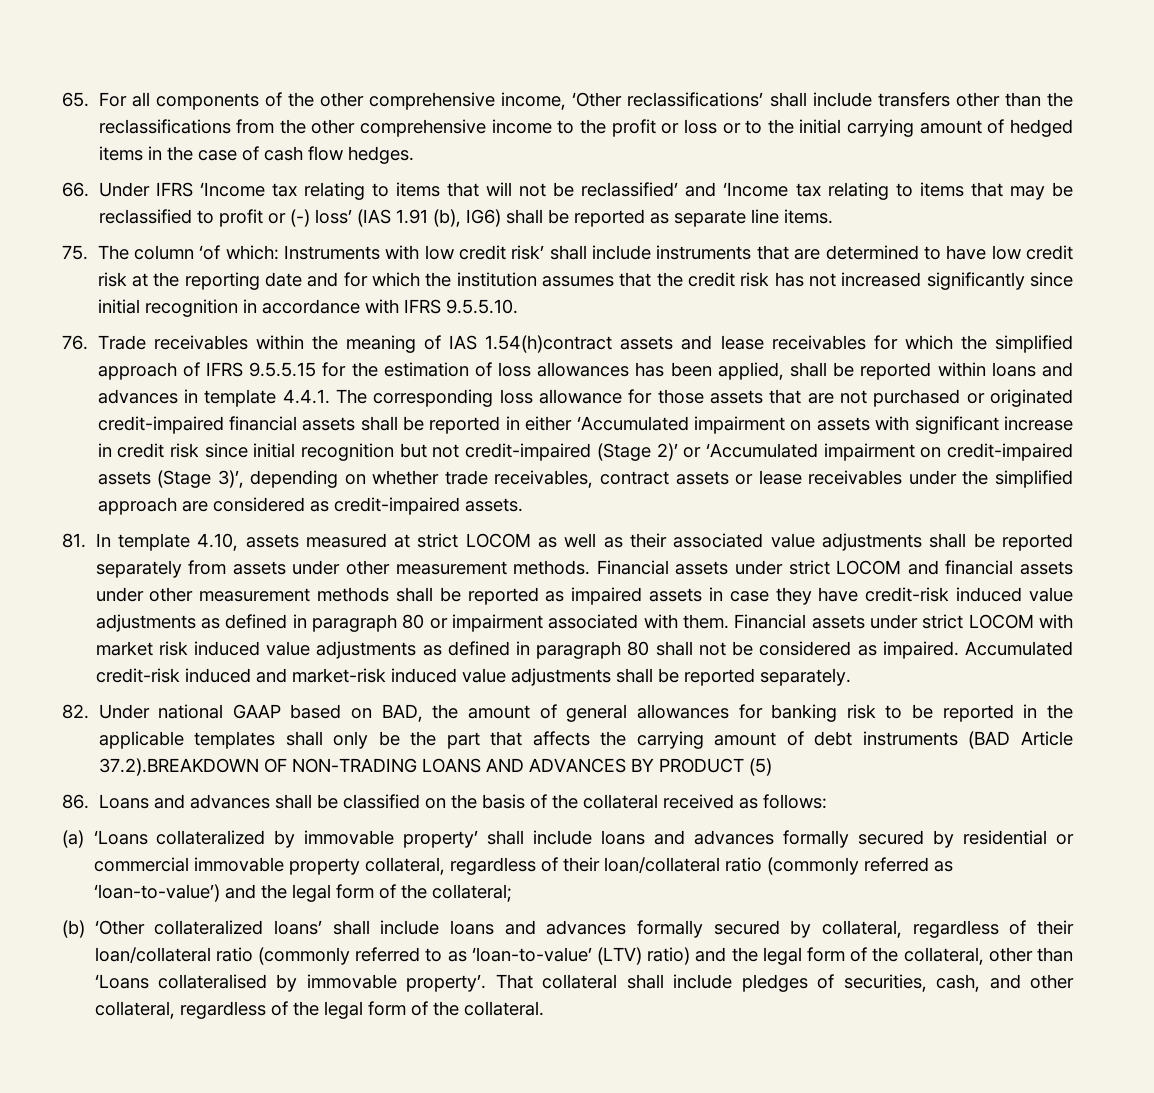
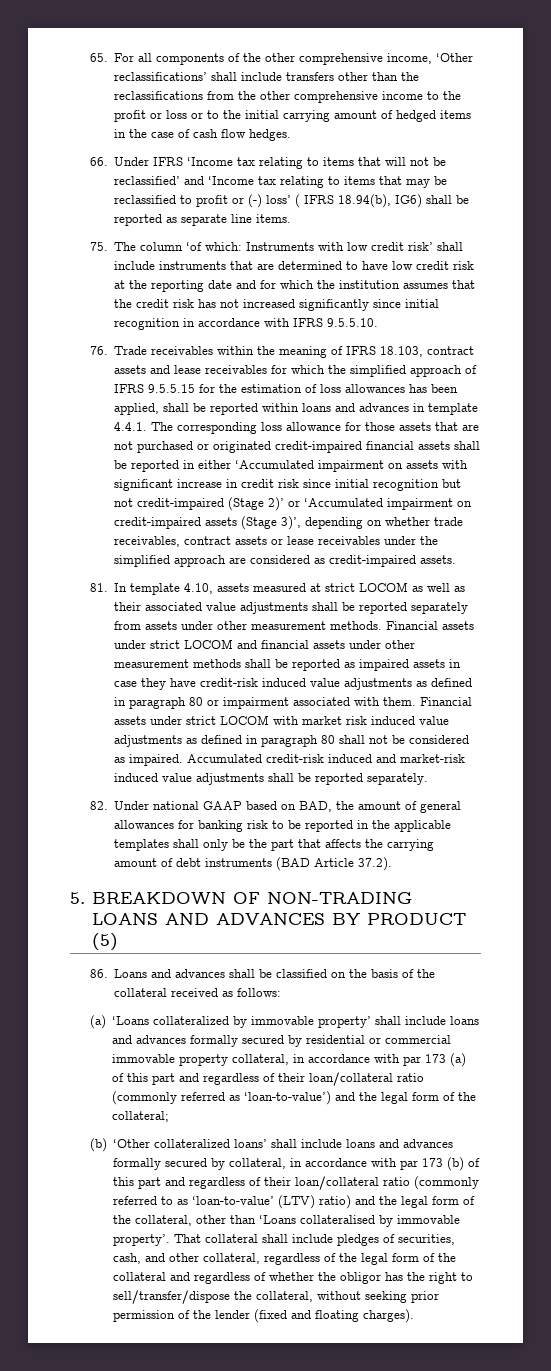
- 66. Under IFRS ‘Income tax relating to items that will not be reclassified’ and ‘Income tax relating to items that may be reclassified to profit or (-) loss’ (IAS 1.91 (b), IG6) shall be reported as separate line items.
+ 66. Under IFRS ‘Income tax relating to items that will not be reclassified’ and ‘Income tax relating to items that may be reclassified to profit or (-) loss’ ( IFRS 18.94(b), IG6) shall be reported as separate line items.
- 76. Trade receivables within the meaning of IAS 1.54(h)contract assets and lease receivables for which the simplified approach of IFRS 9.5.5.15 for the estimation of loss allowances has been applied, shall be reported within loans and advances in template 4.4.1. The corresponding loss allowance for those assets that are not purchased or originated credit-impaired financial assets shall be reported in either ‘Accumulated impairment on assets with significant increase in credit risk since initial recognition but not credit-impaired (Stage 2)’ or ‘Accumulated impairment on credit-impaired assets (Stage 3)’, depending on whether trade receivables, contract assets or lease receivables under the simplified approach are considered as credit-impaired assets.
+ 76. Trade receivables within the meaning of IFRS 18.103, contract assets and lease receivables for which the simplified approach of IFRS 9.5.5.15 for the estimation of loss allowances has been applied, shall be reported within loans and advances in template 4.4.1. The corresponding loss allowance for those assets that are not purchased or originated credit-impaired financial assets shall be reported in either ‘Accumulated impairment on assets with significant increase in credit risk since initial recognition but not credit-impaired (Stage 2)’ or ‘Accumulated impairment on credit-impaired assets (Stage 3)’, depending on whether trade receivables, contract assets or lease receivables under the simplified approach are considered as credit-impaired assets.
- 82. Under national GAAP based on BAD, the amount of general allowances for banking risk to be reported in the applicable templates shall only be the part that affects the carrying amount of debt instruments (BAD Article 37.2).BREAKDOWN OF NON-TRADING LOANS AND ADVANCES BY PRODUCT (5)
+ 82. Under national GAAP based on BAD, the amount of general allowances for banking risk to be reported in the applicable templates shall only be the part that affects the carrying amount of debt instruments (BAD Article 37.2).
+ 5. BREAKDOWN OF NON-TRADING LOANS AND ADVANCES BY PRODUCT (5)
- (a) ‘Loans collateralized by immovable property’ shall include loans and advances formally secured by residential or commercial immovable property collateral, regardless of their loan/collateral ratio (commonly referred as ‘loan-to-value’) and the legal form of the collateral;
+ (a) ‘Loans collateralized by immovable property’ shall include loans and advances formally secured by residential or commercial immovable property collateral, in accordance with par 173 (a) of this part and regardless of their loan/collateral ratio (commonly referred as ‘loan-to-value’) and the legal form of the collateral;
- (b) ‘Other collateralized loans’ shall include loans and advances formally secured by collateral, regardless of their loan/collateral ratio (commonly referred to as ‘loan-to-value’ (LTV) ratio) and the legal form of the collateral, other than ‘Loans collateralised by immovable property’.
+ (b) ‘Other collateralized loans’ shall include loans and advances formally secured by collateral, in accordance with par 173 (b) of this part and regardless of their loan/collateral ratio (commonly referred to as ‘loan-to-value’ (LTV) ratio) and the legal form of the collateral, other than ‘Loans collateralised by immovable property’.
- That collateral shall include pledges of securities, cash, and other collateral, regardless of the legal form of the collateral.
+ That collateral shall include pledges of securities, cash, and other collateral, regardless of the legal form of the collateral and regardless of whether the obligor has the right to sell/transfer/dispose the collateral, without seeking prior permission of the lender (fixed and floating charges).

